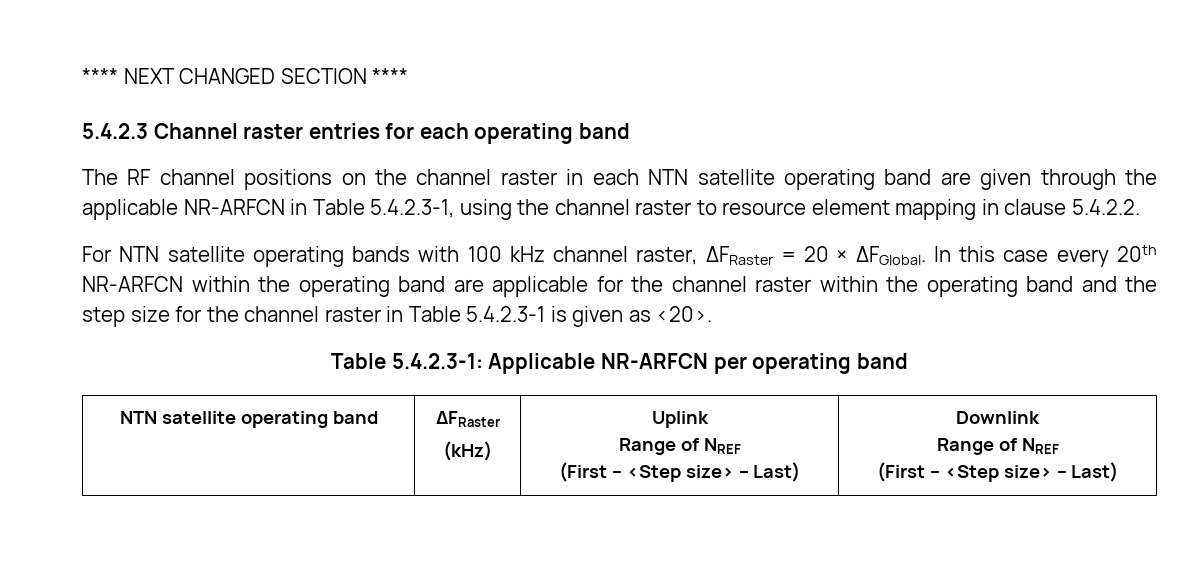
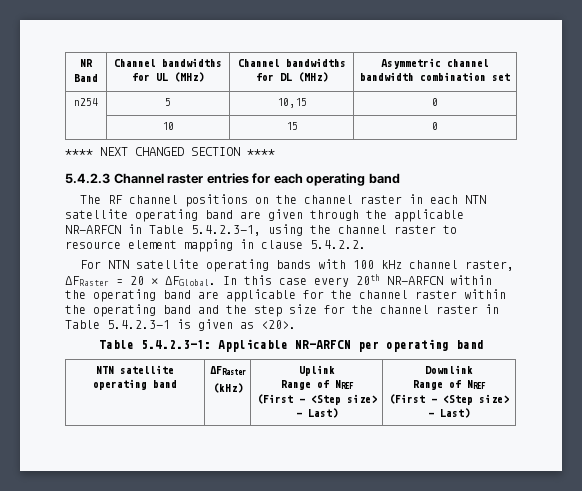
+ NR Band | Channel bandwidths for UL (MHz) | Channel bandwidths for DL (MHz) | Asymmetric channel bandwidth combination set
+ n254 | 5 | 10,15 | 0
+ | 10 | 15 | 0

